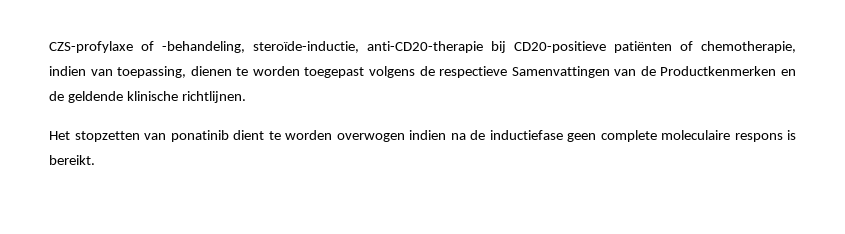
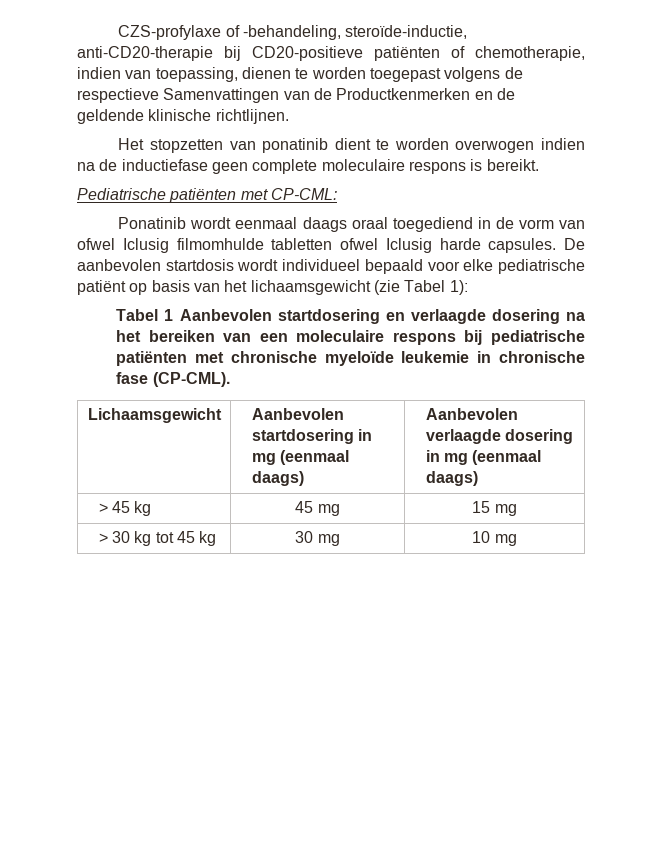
+ Pediatrische patiënten met CP-CML:
+ Ponatinib wordt eenmaal daags oraal toegediend in de vorm van ofwel Iclusig filmomhulde tabletten ofwel Iclusig harde capsules. De aanbevolen startdosis wordt individueel bepaald voor elke pediatrische patiënt op basis van het lichaamsgewicht (zie Tabel 1):
+ Tabel 1 Aanbevolen startdosering en verlaagde dosering na het bereiken van een moleculaire respons bij pediatrische patiënten met chronische myeloïde leukemie in chronische fase (CP-CML).
+ Lichaamsgewicht | Aanbevolen startdosering in mg (eenmaal daags) | Aanbevolen verlaagde dosering in mg (eenmaal daags)
+ > 45 kg | 45 mg | 15 mg
+ > 30 kg tot 45 kg | 30 mg | 10 mg

